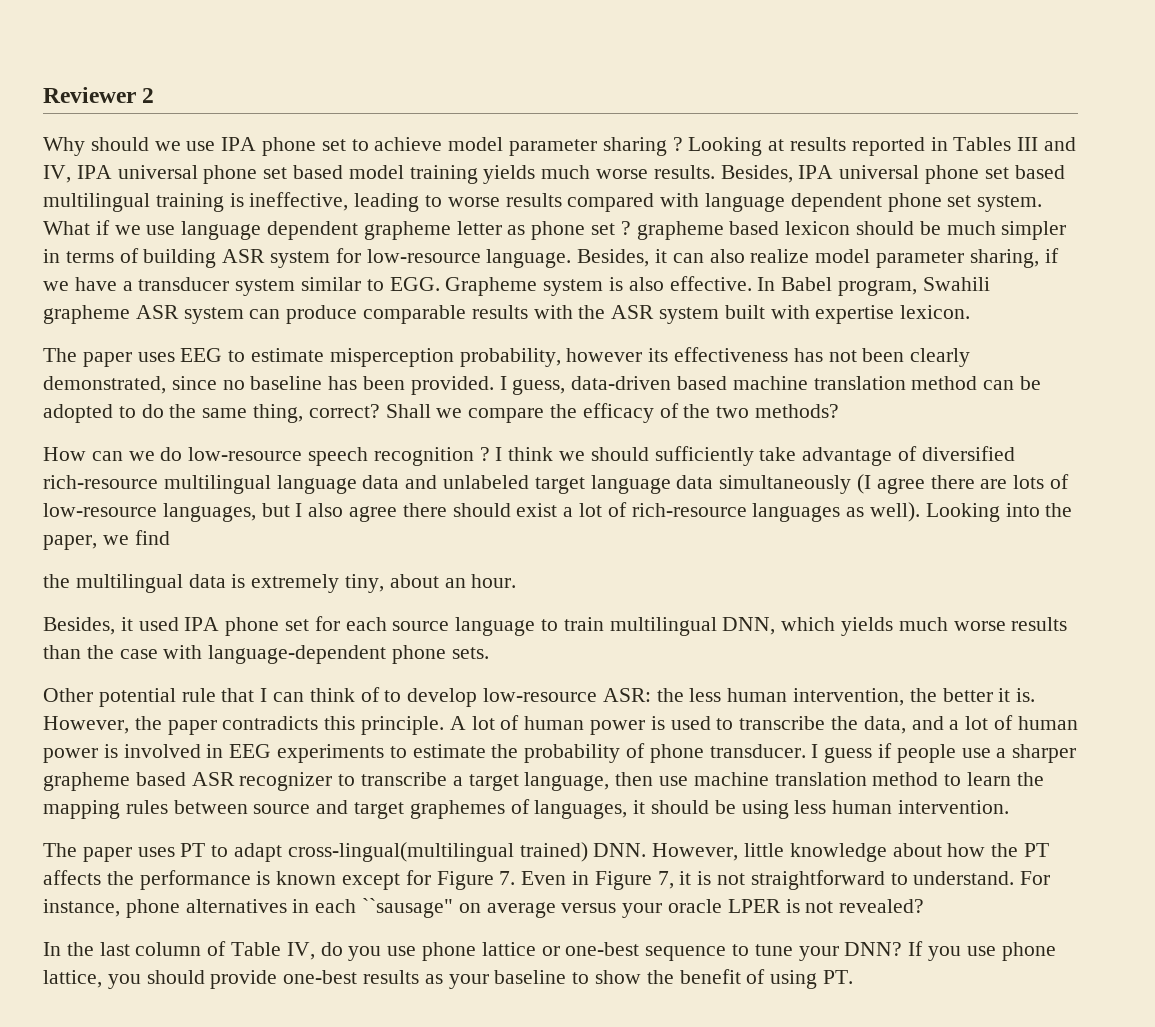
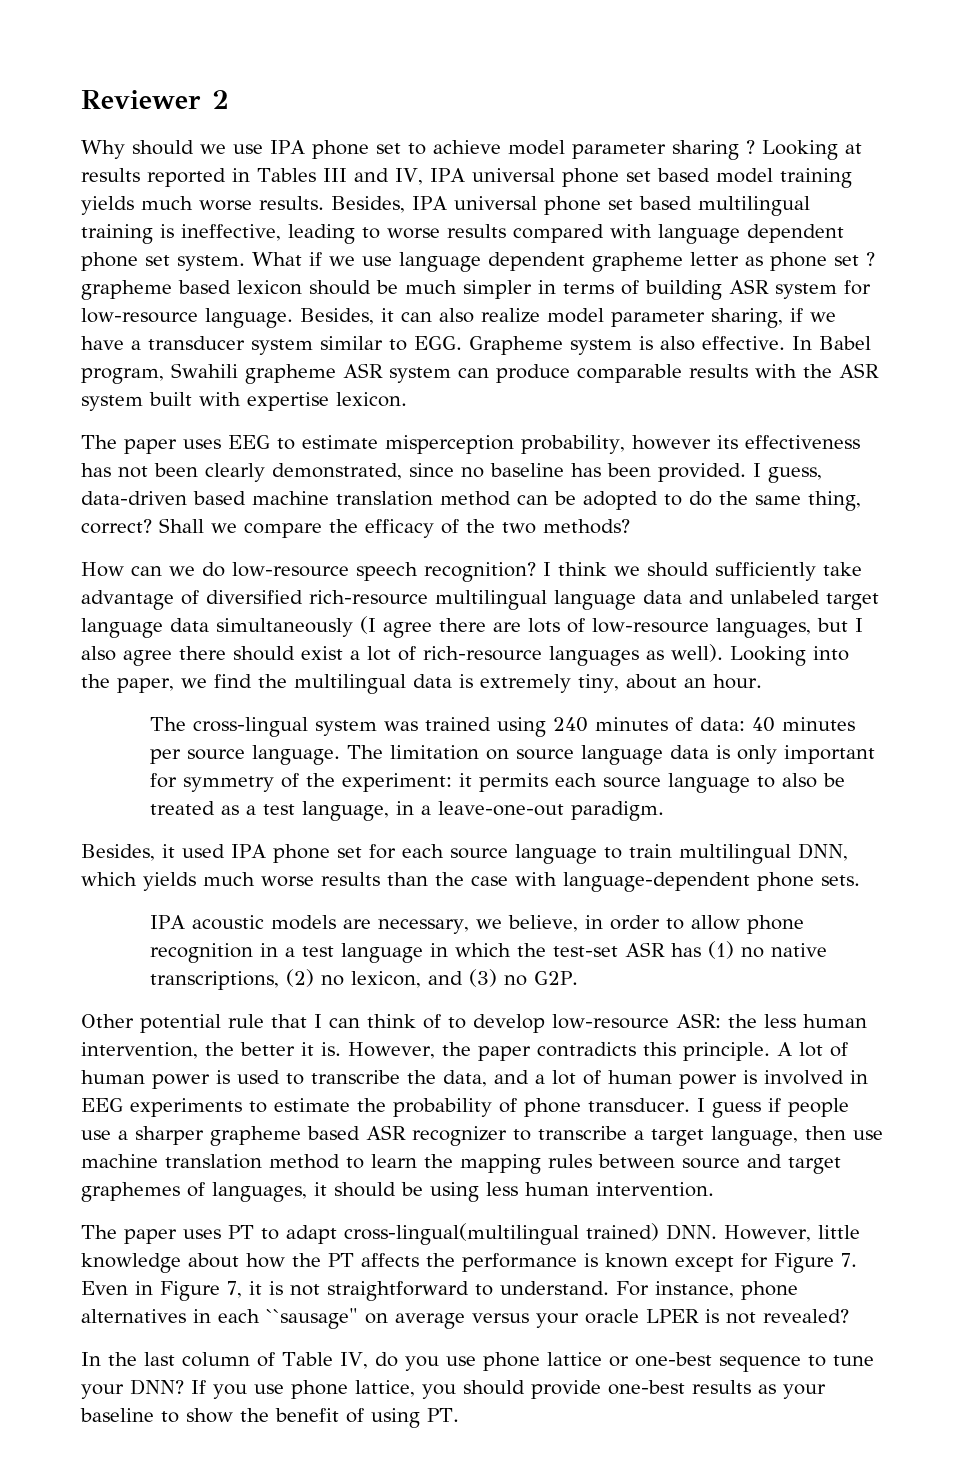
- How can we do low-resource speech recognition ?
+ How can we do low-resource speech recognition?
- Looking into the paper, we find
- the multilingual data is extremely tiny, about an hour.
+ Looking into the paper, we find the multilingual data is extremely tiny, about an hour.
+ The cross-lingual system was trained using 240 minutes of data: 40 minutes per source language. The limitation on source language data is only important for symmetry of the experiment: it permits each source language to also be treated as a test language, in a leave-one-out paradigm.
+ IPA acoustic models are necessary, we believe, in order to allow phone recognition in a test language in which the test-set ASR has (1) no native transcriptions, (2) no lexicon, and (3) no G2P.

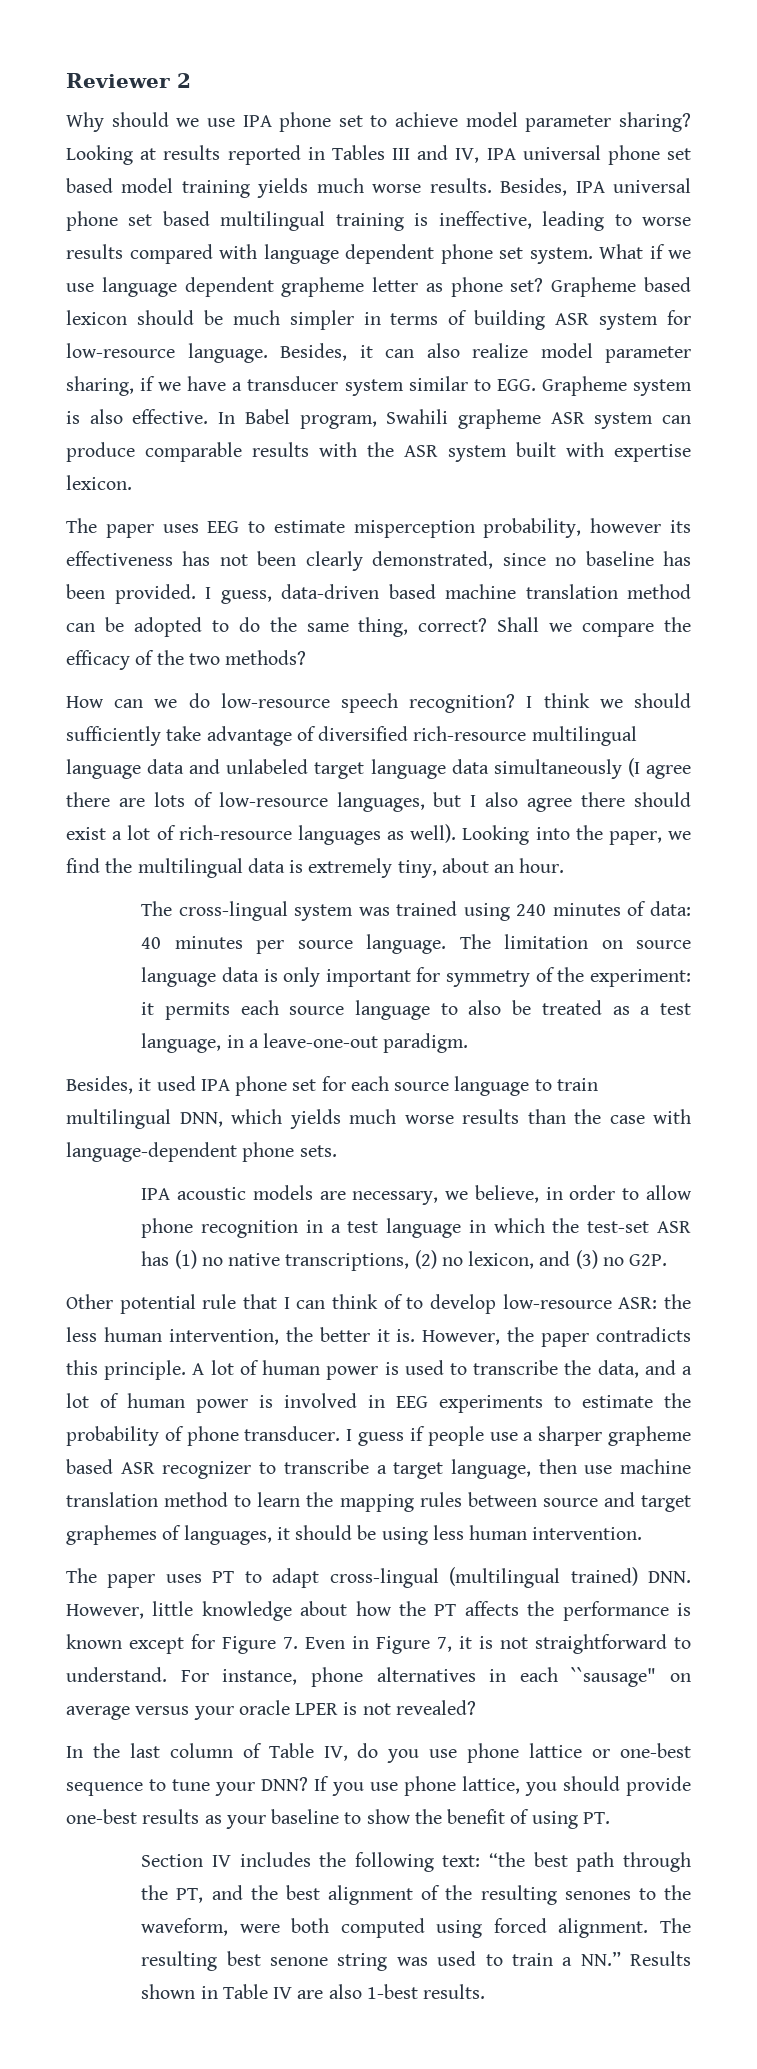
- Why should we use IPA phone set to achieve model parameter sharing ?
+ Why should we use IPA phone set to achieve model parameter sharing?
- What if we use language dependent grapheme letter as phone set ? grapheme based lexicon should be much simpler in terms of building ASR system for low-resource language.
+ What if we use language dependent grapheme letter as phone set? Grapheme based lexicon should be much simpler in terms of building ASR system for low-resource language.
- The paper uses PT to adapt cross-lingual(multilingual trained) DNN. However, little knowledge about how the PT affects the performance is known except for Figure 7. Even in Figure 7, it is not straightforward to understand.
+ The paper uses PT to adapt cross-lingual (multilingual trained) DNN. However, little knowledge about how the PT affects the performance is known except for Figure 7. Even in Figure 7, it is not straightforward to understand.
+ Section IV includes the following text: “the best path through the PT, and the best alignment of the resulting senones to the waveform, were both computed using forced alignment. The resulting best senone string was used to train a NN.” Results shown in Table IV are also 1-best results.

